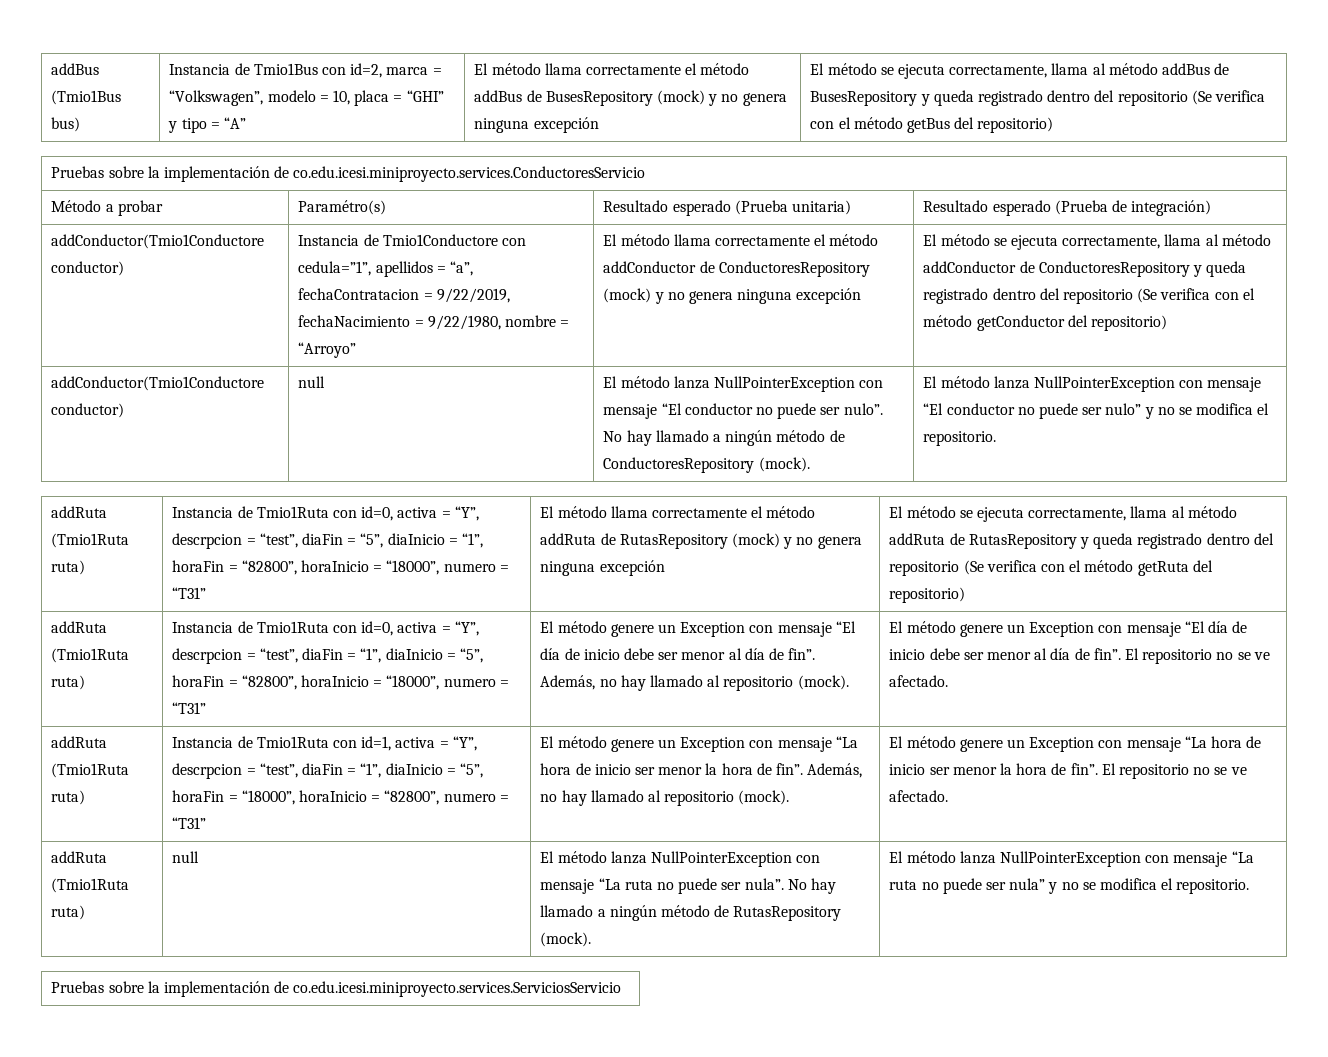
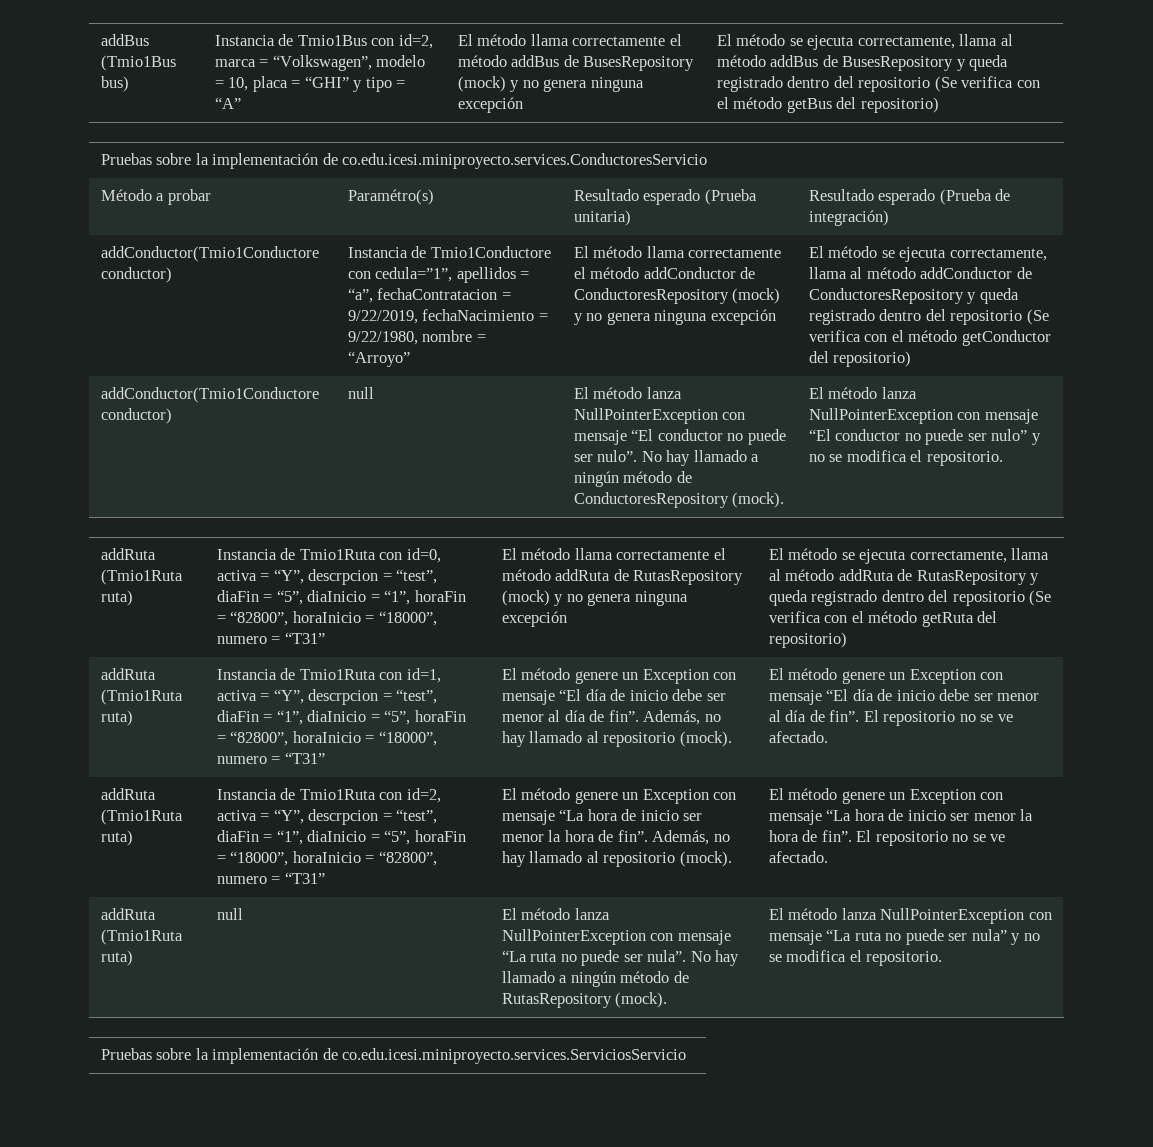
- Instancia de Tmio1Ruta con id=0, activa = “Y”, descrpcion = “test”, diaFin = “1”, diaInicio = “5”, horaFin = “82800”, horaInicio = “18000”, numero = “T31”
+ Instancia de Tmio1Ruta con id=1, activa = “Y”, descrpcion = “test”, diaFin = “1”, diaInicio = “5”, horaFin = “82800”, horaInicio = “18000”, numero = “T31”
- Instancia de Tmio1Ruta con id=1, activa = “Y”, descrpcion = “test”, diaFin = “1”, diaInicio = “5”, horaFin = “18000”, horaInicio = “82800”, numero = “T31”
+ Instancia de Tmio1Ruta con id=2, activa = “Y”, descrpcion = “test”, diaFin = “1”, diaInicio = “5”, horaFin = “18000”, horaInicio = “82800”, numero = “T31”

